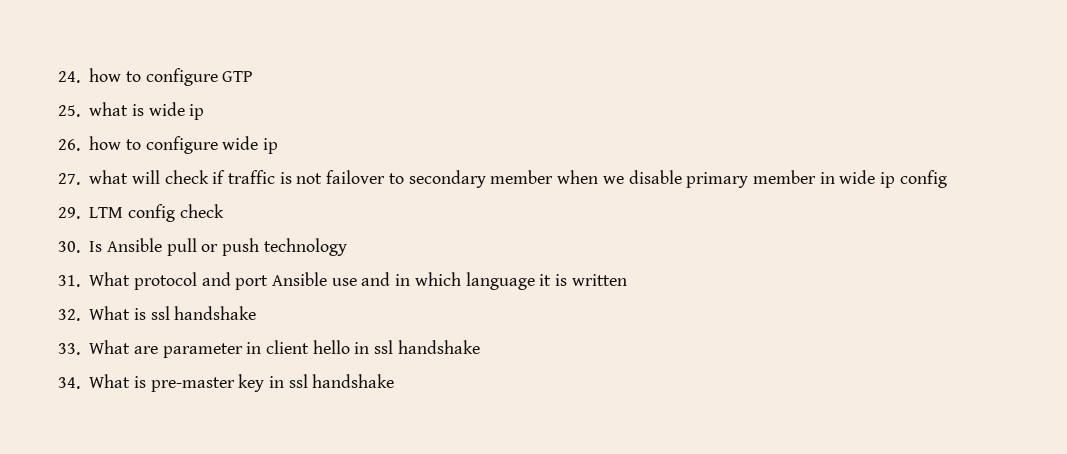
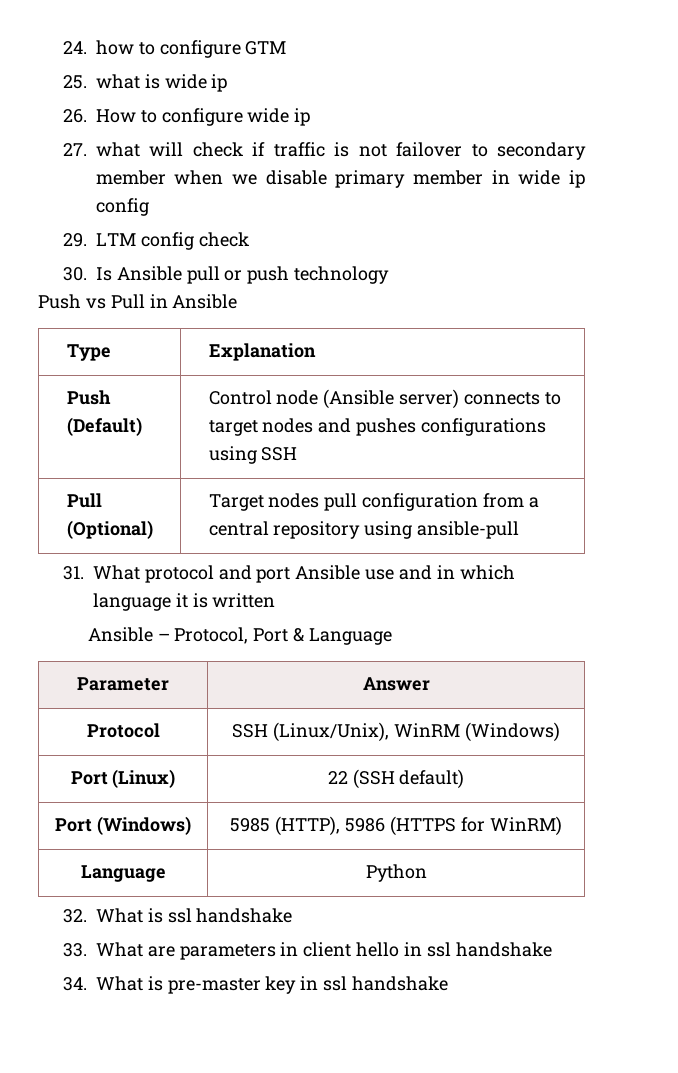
- 24. how to configure GTP
+ 24. how to configure GTM
- 26. how to configure wide ip
+ 26. How to configure wide ip
+ Push vs Pull in Ansible
+ Type | Explanation
+ Push (Default) | Control node (Ansible server) connects to target nodes and pushes configurations using SSH
+ Pull (Optional) | Target nodes pull configuration from a central repository using ansible-pull
+ Ansible – Protocol, Port & Language
+ Parameter | Answer
+ Protocol | SSH (Linux/Unix), WinRM (Windows)
+ Port (Linux) | 22 (SSH default)
+ Port (Windows) | 5985 (HTTP), 5986 (HTTPS for WinRM)
+ Language | Python
- 33. What are parameter in client hello in ssl handshake
+ 33. What are parameters in client hello in ssl handshake

